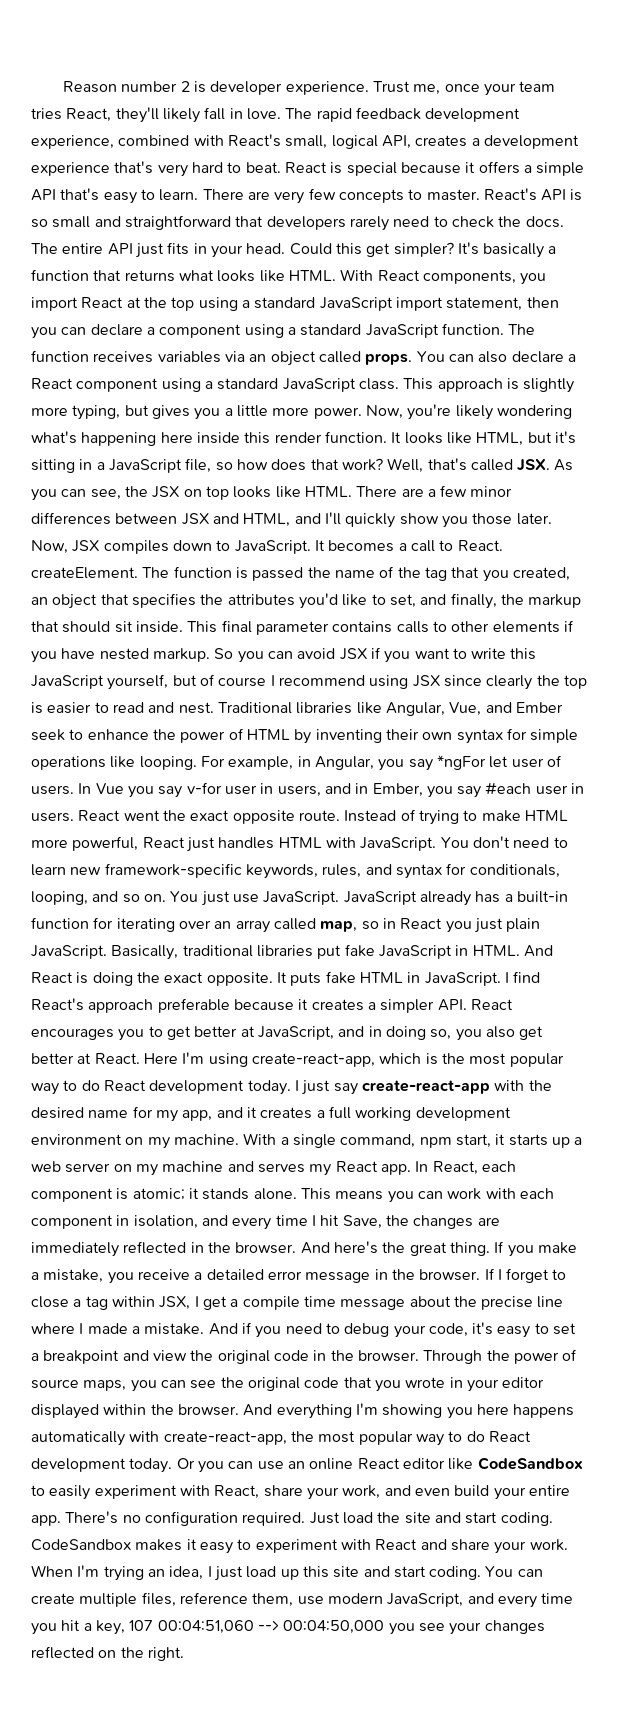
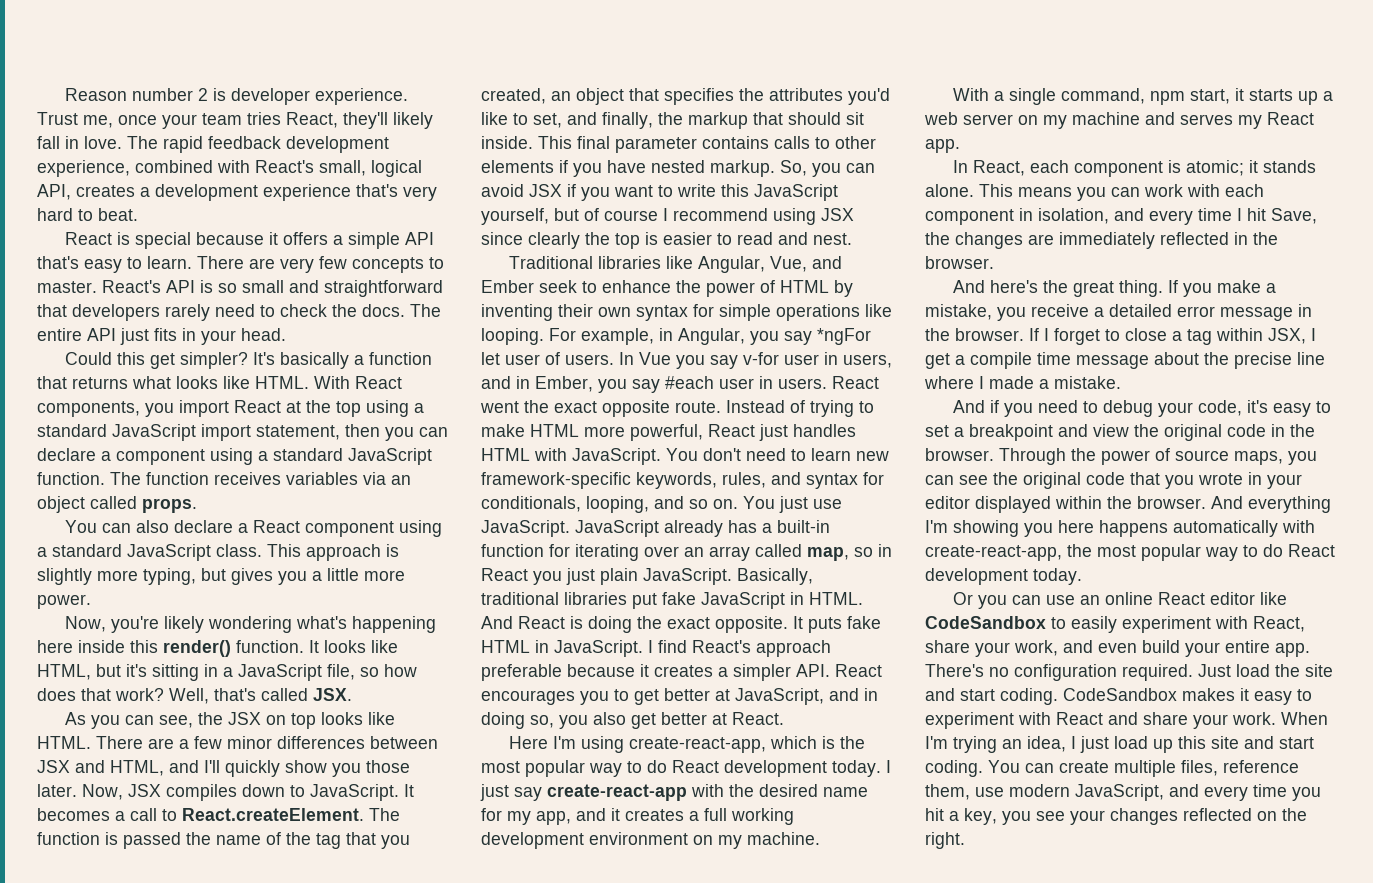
- The rapid feedback development experience, combined with React's small, logical API, creates a development experience that's very hard to beat. React is special because it offers a simple API that's easy to learn.
+ The rapid feedback development experience, combined with React's small, logical API, creates a development experience that's very hard to beat.
+ React is special because it offers a simple API that's easy to learn.
- The entire API just fits in your head. Could this get simpler?
+ The entire API just fits in your head.
+ Could this get simpler?
- The function receives variables via an object called props. You can also declare a React component using a standard JavaScript class.
+ The function receives variables via an object called props.
+ You can also declare a React component using a standard JavaScript class.
- This approach is slightly more typing, but gives you a little more power. Now, you're likely wondering what's happening here inside this render function.
+ This approach is slightly more typing, but gives you a little more power.
+ Now, you're likely wondering what's happening here inside this render() function.
- Well, that's called JSX. As you can see, the JSX on top looks like HTML.
+ Well, that's called JSX.
+ As you can see, the JSX on top looks like HTML.
- It becomes a call to React. createElement. The function is passed the name of the tag that you created, an object that specifies the attributes you'd like to set, and finally, the markup that should sit inside.
+ It becomes a call to React.createElement. The function is passed the name of the tag that you created, an object that specifies the attributes you'd like to set, and finally, the markup that should sit inside.
- So you can avoid JSX if you want to write this JavaScript yourself, but of course I recommend using JSX since clearly the top is easier to read and nest. Traditional libraries like Angular, Vue, and Ember seek to enhance the power of HTML by inventing their own syntax for simple operations like looping.
+ So, you can avoid JSX if you want to write this JavaScript yourself, but of course I recommend using JSX since clearly the top is easier to read and nest.
+ Traditional libraries like Angular, Vue, and Ember seek to enhance the power of HTML by inventing their own syntax for simple operations like looping.
- I find React's approach preferable because it creates a simpler API. React encourages you to get better at JavaScript, and in doing so, you also get better at React. Here I'm using create-react-app, which is the most popular way to do React development today.
+ I find React's approach preferable because it creates a simpler API. React encourages you to get better at JavaScript, and in doing so, you also get better at React.
+ Here I'm using create-react-app, which is the most popular way to do React development today.
- I just say create-react-app with the desired name for my app, and it creates a full working development environment on my machine. With a single command, npm start, it starts up a web server on my machine and serves my React app. In React, each component is atomic; it stands alone.
+ I just say create-react-app with the desired name for my app, and it creates a full working development environment on my machine.
+ With a single command, npm start, it starts up a web server on my machine and serves my React app.
+ In React, each component is atomic; it stands alone.
- This means you can work with each component in isolation, and every time I hit Save, the changes are immediately reflected in the browser. And here's the great thing.
+ This means you can work with each component in isolation, and every time I hit Save, the changes are immediately reflected in the browser.
+ And here's the great thing.
- If I forget to close a tag within JSX, I get a compile time message about the precise line where I made a mistake. And if you need to debug your code, it's easy to set a breakpoint and view the original code in the browser.
+ If I forget to close a tag within JSX, I get a compile time message about the precise line where I made a mistake.
+ And if you need to debug your code, it's easy to set a breakpoint and view the original code in the browser.
- And everything I'm showing you here happens automatically with create-react-app, the most popular way to do React development today. Or you can use an online React editor like CodeSandbox to easily experiment with React, share your work, and even build your entire app.
+ And everything I'm showing you here happens automatically with create-react-app, the most popular way to do React development today.
+ Or you can use an online React editor like CodeSandbox to easily experiment with React, share your work, and even build your entire app.
- You can create multiple files, reference them, use modern JavaScript, and every time you hit a key, 107 00:04:51,060 --> 00:04:50,000 you see your changes reflected on the right.
+ You can create multiple files, reference them, use modern JavaScript, and every time you hit a key, you see your changes reflected on the right.

